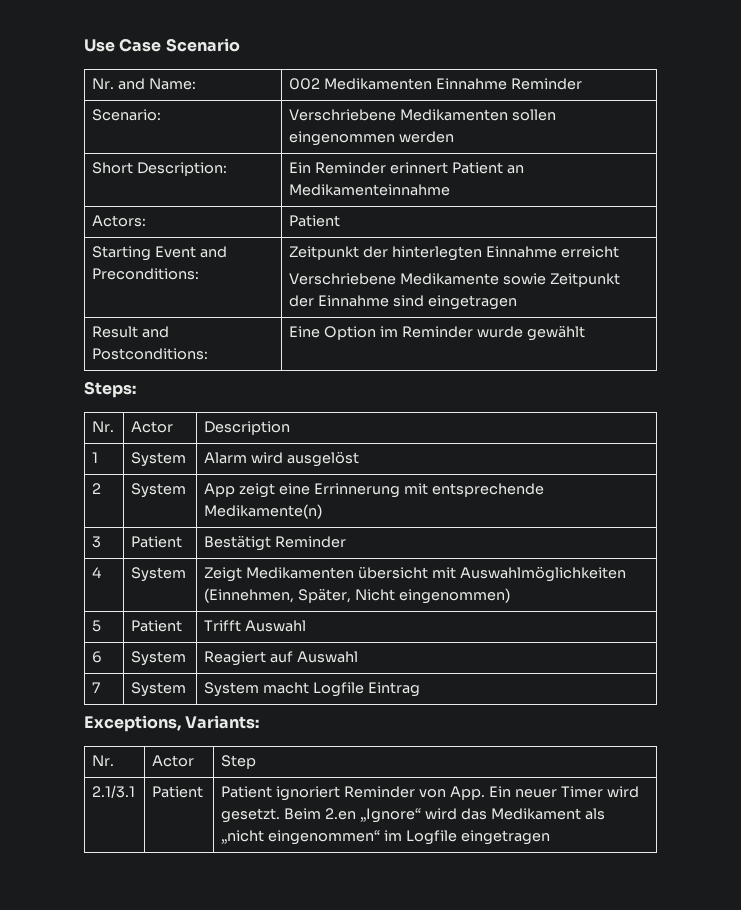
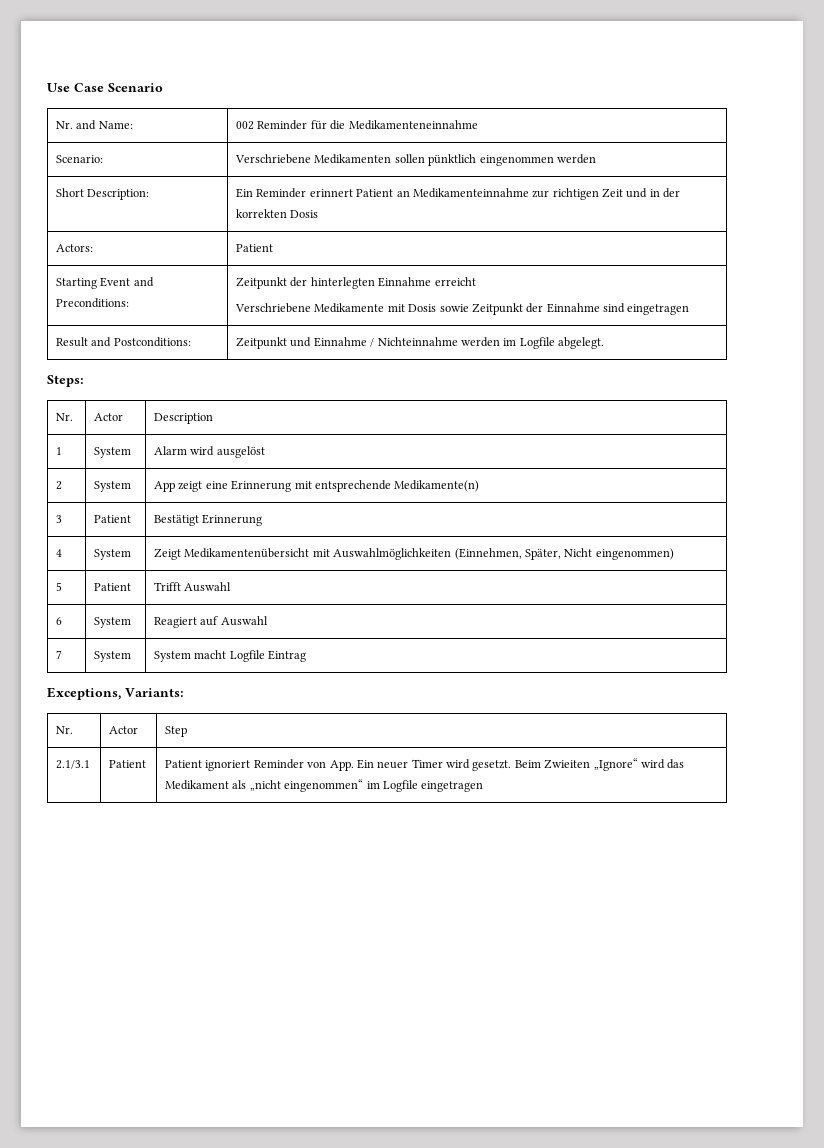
- Nr. and Name: | 002 Medikamenten Einnahme Reminder
+ Nr. and Name: | 002 Reminder für die Medikamenteneinnahme
- Scenario: | Verschriebene Medikamenten sollen eingenommen werden
+ Scenario: | Verschriebene Medikamenten sollen pünktlich eingenommen werden
- Short Description: | Ein Reminder erinnert Patient an Medikamenteinnahme
+ Short Description: | Ein Reminder erinnert Patient an Medikamenteinnahme zur richtigen Zeit und in der korrekten Dosis
  Starting Event and Preconditions: | Zeitpunkt der hinterlegten Einnahme erreicht
- Verschriebene Medikamente sowie Zeitpunkt der Einnahme sind eingetragen
+ Verschriebene Medikamente mit Dosis sowie Zeitpunkt der Einnahme sind eingetragen
- Result and Postconditions: | Eine Option im Reminder wurde gewählt
+ Result and Postconditions: | Zeitpunkt und Einnahme / Nichteinnahme werden im Logfile abgelegt.
- 2 | System | App zeigt eine Errinnerung mit entsprechende Medikamente(n)
+ 2 | System | App zeigt eine Erinnerung mit entsprechende Medikamente(n)
- 3 | Patient | Bestätigt Reminder
+ 3 | Patient | Bestätigt Erinnerung
- 4 | System | Zeigt Medikamenten übersicht mit Auswahlmöglichkeiten (Einnehmen, Später, Nicht eingenommen)
+ 4 | System | Zeigt Medikamentenübersicht mit Auswahlmöglichkeiten (Einnehmen, Später, Nicht eingenommen)
- 2.1/3.1 | Patient | Patient ignoriert Reminder von App. Ein neuer Timer wird gesetzt. Beim 2.en „Ignore“ wird das Medikament als „nicht eingenommen“ im Logfile eingetragen
+ 2.1/3.1 | Patient | Patient ignoriert Reminder von App. Ein neuer Timer wird gesetzt. Beim Zwieiten „Ignore“ wird das Medikament als „nicht eingenommen“ im Logfile eingetragen

